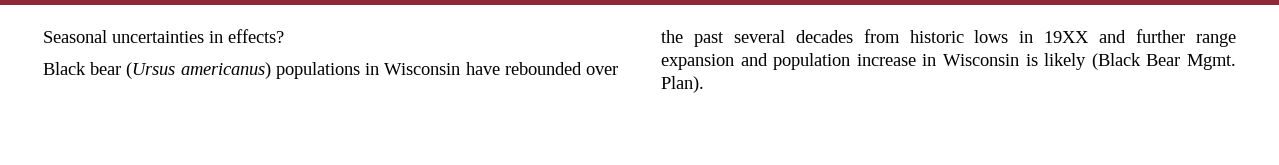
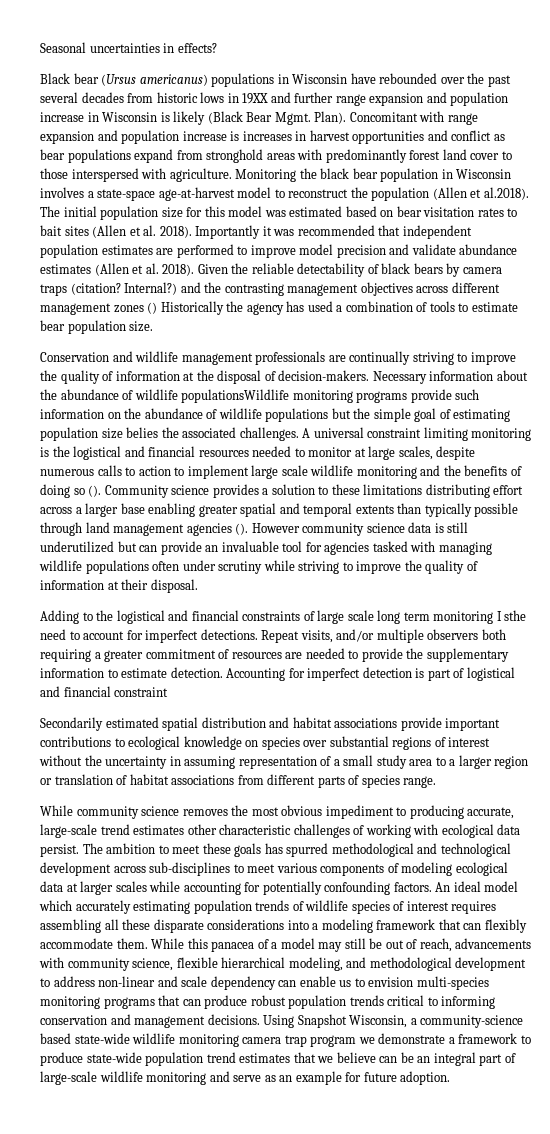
+ Concomitant with range expansion and population increase is increases in harvest opportunities and conflict as bear populations expand from stronghold areas with predominantly forest land cover to those interspersed with agriculture. Monitoring the black bear population in Wisconsin involves a state-space age-at-harvest model to reconstruct the population (Allen et al.2018). The initial population size for this model was estimated based on bear visitation rates to bait sites (Allen et al. 2018). Importantly it was recommended that independent population estimates are performed to improve model precision and validate abundance estimates (Allen et al. 2018). Given the reliable detectability of black bears by camera traps (citation? Internal?) and the contrasting management objectives across different management zones () Historically the agency has used a combination of tools to estimate bear population size.
+ Conservation and wildlife management professionals are continually striving to improve the quality of information at the disposal of decision-makers. Necessary information about the abundance of wildlife populationsWildlife monitoring programs provide such information on the abundance of wildlife populations but the simple goal of estimating population size belies the associated challenges. A universal constraint limiting monitoring is the logistical and financial resources needed to monitor at large scales, despite numerous calls to action to implement large scale wildlife monitoring and the benefits of doing so (). Community science provides a solution to these limitations distributing effort across a larger base enabling greater spatial and temporal extents than typically possible through land management agencies (). However community science data is still underutilized but can provide an invaluable tool for agencies tasked with managing wildlife populations often under scrutiny while striving to improve the quality of information at their disposal.
+ Adding to the logistical and financial constraints of large scale long term monitoring I sthe need to account for imperfect detections. Repeat visits, and/or multiple observers both requiring a greater commitment of resources are needed to provide the supplementary information to estimate detection. Accounting for imperfect detection is part of logistical and financial constraint
+ Secondarily estimated spatial distribution and habitat associations provide important contributions to ecological knowledge on species over substantial regions of interest without the uncertainty in assuming representation of a small study area to a larger region or translation of habitat associations from different parts of species range.
+ While community science removes the most obvious impediment to producing accurate, large-scale trend estimates other characteristic challenges of working with ecological data persist. The ambition to meet these goals has spurred methodological and technological development across sub-disciplines to meet various components of modeling ecological data at larger scales while accounting for potentially confounding factors. An ideal model which accurately estimating population trends of wildlife species of interest requires assembling all these disparate considerations into a modeling framework that can flexibly accommodate them. While this panacea of a model may still be out of reach, advancements with community science, flexible hierarchical modeling, and methodological development to address non-linear and scale dependency can enable us to envision multi-species monitoring programs that can produce robust population trends critical to informing conservation and management decisions. Using Snapshot Wisconsin, a community-science based state-wide wildlife monitoring camera trap program we demonstrate a framework to produce state-wide population trend estimates that we believe can be an integral part of large-scale wildlife monitoring and serve as an example for future adoption.

